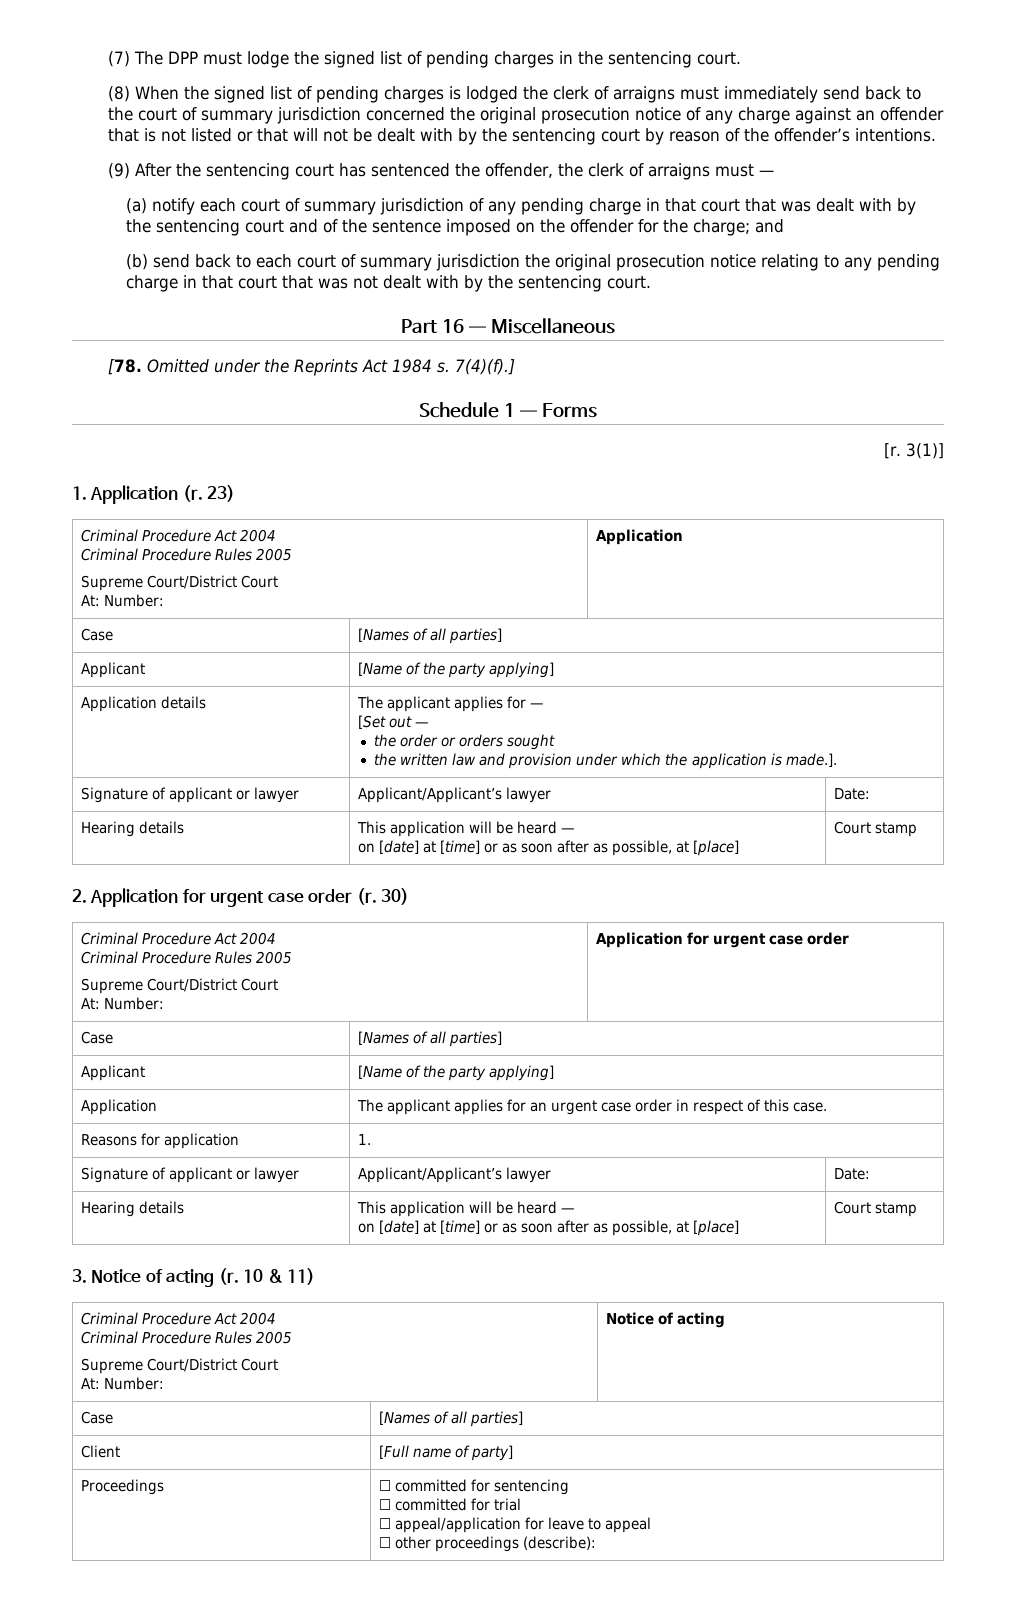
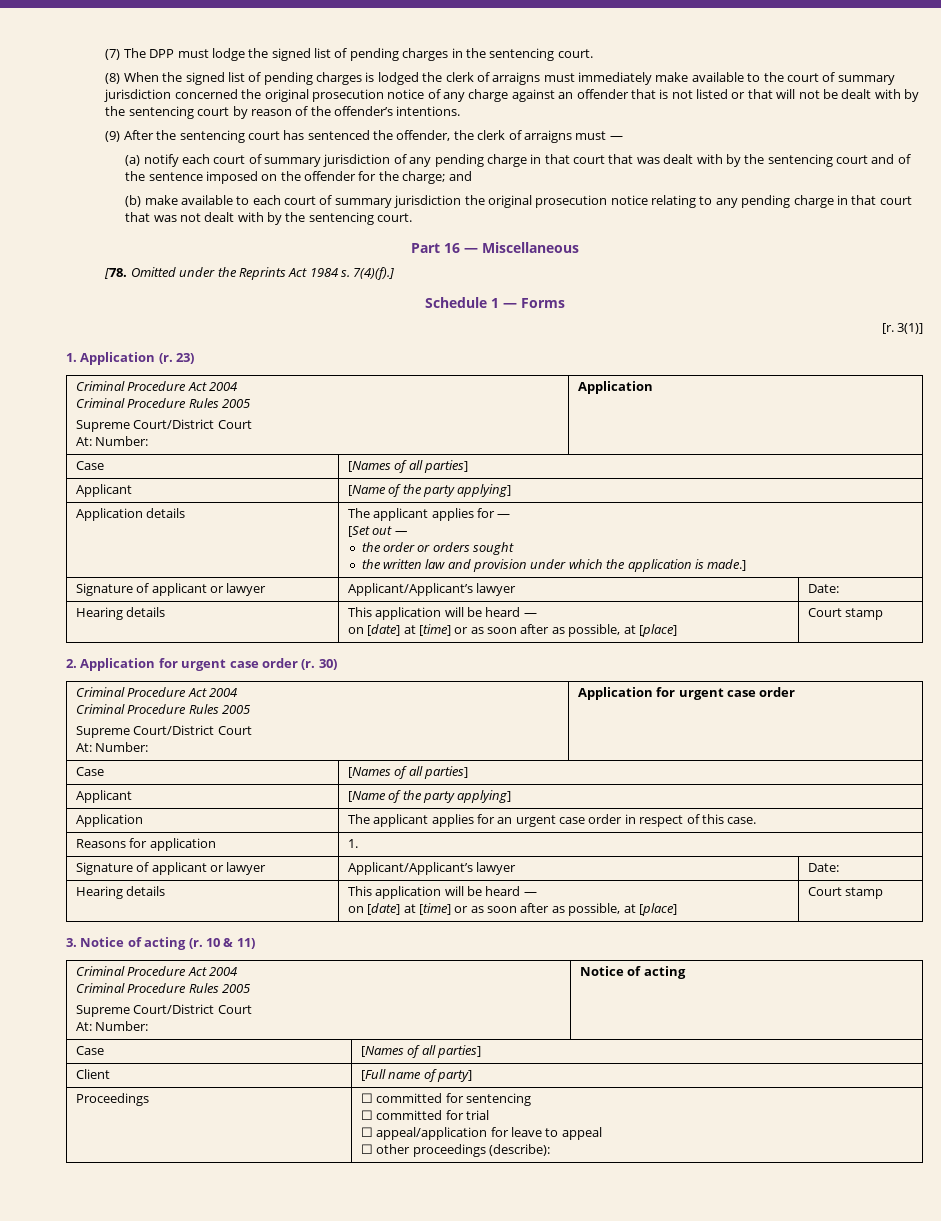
- (8) When the signed list of pending charges is lodged the clerk of arraigns must immediately send back to the court of summary jurisdiction concerned the original prosecution notice of any charge against an offender that is not listed or that will not be dealt with by the sentencing court by reason of the offender’s intentions.
+ (8) When the signed list of pending charges is lodged the clerk of arraigns must immediately make available to the court of summary jurisdiction concerned the original prosecution notice of any charge against an offender that is not listed or that will not be dealt with by the sentencing court by reason of the offender’s intentions.
- (b) send back to each court of summary jurisdiction the original prosecution notice relating to any pending charge in that court that was not dealt with by the sentencing court.
+ (b) make available to each court of summary jurisdiction the original prosecution notice relating to any pending charge in that court that was not dealt with by the sentencing court.
  Application details | The applicant applies for —
  [Set out —
  the order or orders sought
- the written law and provision under which the application is made.].
+ the written law and provision under which the application is made.]

